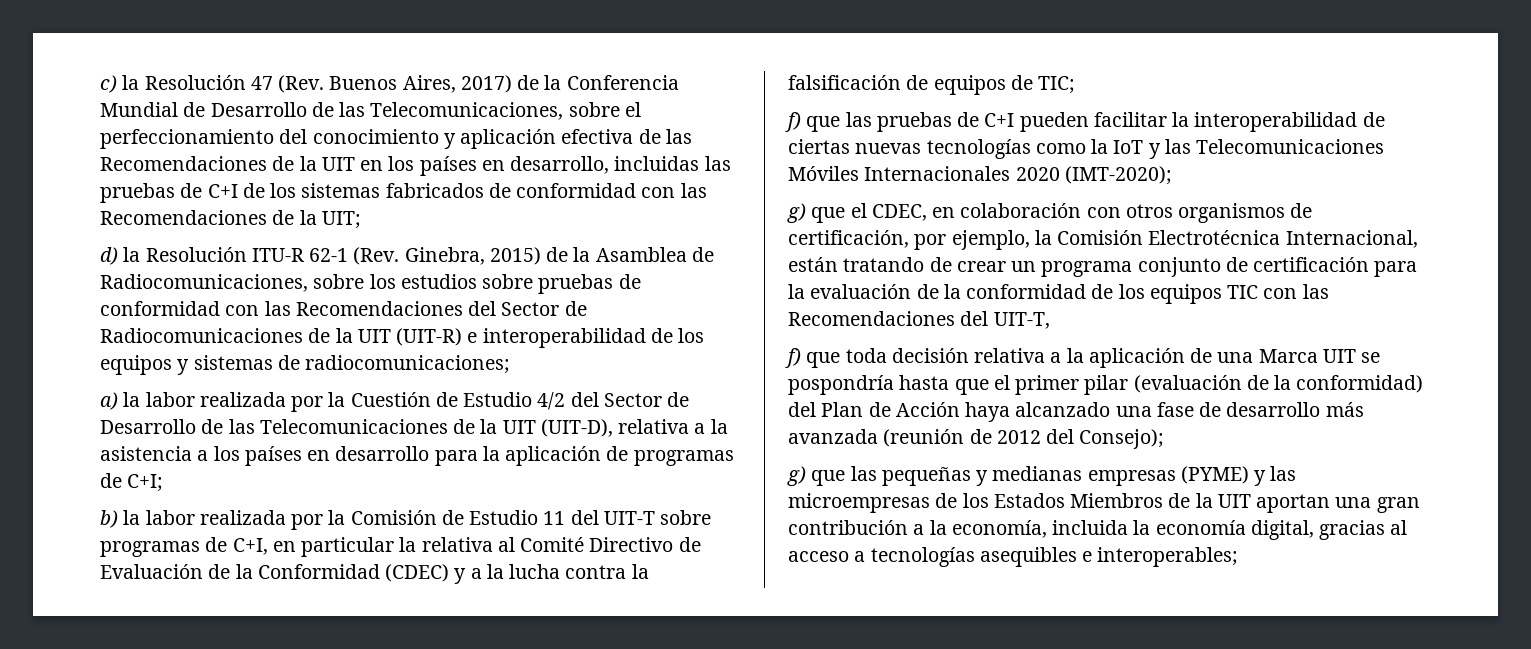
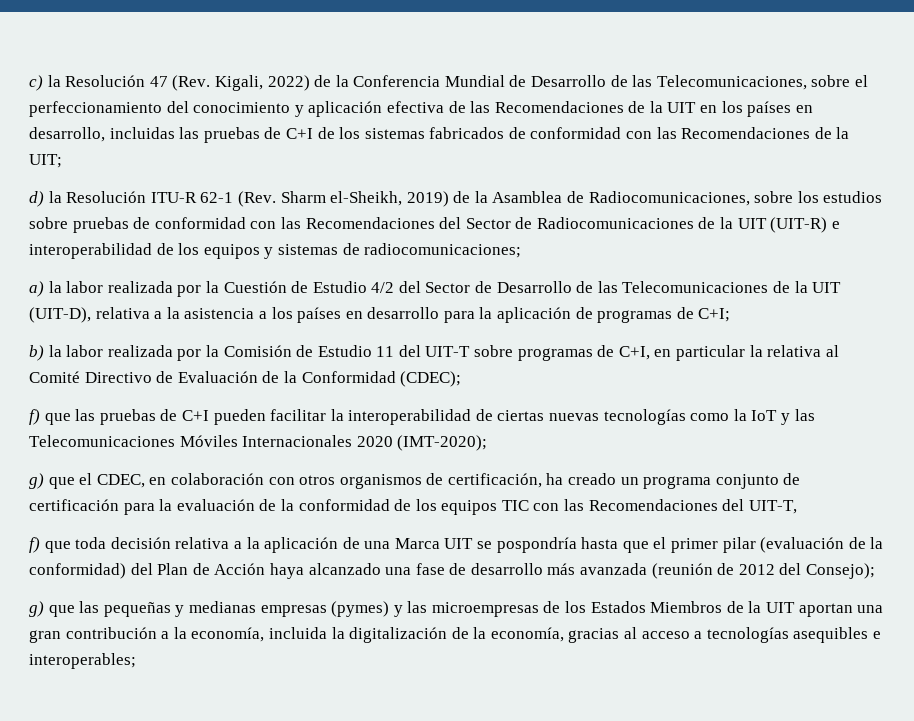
- c) la Resolución 47 (Rev. Buenos Aires, 2017) de la Conferencia Mundial de Desarrollo de las Telecomunicaciones, sobre el perfeccionamiento del conocimiento y aplicación efectiva de las Recomendaciones de la UIT en los países en desarrollo, incluidas las pruebas de C+I de los sistemas fabricados de conformidad con las Recomendaciones de la UIT;
+ c) la Resolución 47 (Rev. Kigali, 2022) de la Conferencia Mundial de Desarrollo de las Telecomunicaciones, sobre el perfeccionamiento del conocimiento y aplicación efectiva de las Recomendaciones de la UIT en los países en desarrollo, incluidas las pruebas de C+I de los sistemas fabricados de conformidad con las Recomendaciones de la UIT;
- d) la Resolución ITU-R 62-1 (Rev. Ginebra, 2015) de la Asamblea de Radiocomunicaciones, sobre los estudios sobre pruebas de conformidad con las Recomendaciones del Sector de Radiocomunicaciones de la UIT (UIT-R) e interoperabilidad de los equipos y sistemas de radiocomunicaciones;
+ d) la Resolución ITU-R 62-1 (Rev. Sharm el-Sheikh, 2019) de la Asamblea de Radiocomunicaciones, sobre los estudios sobre pruebas de conformidad con las Recomendaciones del Sector de Radiocomunicaciones de la UIT (UIT-R) e interoperabilidad de los equipos y sistemas de radiocomunicaciones;
- b) la labor realizada por la Comisión de Estudio 11 del UIT-T sobre programas de C+I, en particular la relativa al Comité Directivo de Evaluación de la Conformidad (CDEC) y a la lucha contra la falsificación de equipos de TIC;
+ b) la labor realizada por la Comisión de Estudio 11 del UIT-T sobre programas de C+I, en particular la relativa al Comité Directivo de Evaluación de la Conformidad (CDEC);
- g) que el CDEC, en colaboración con otros organismos de certificación, por ejemplo, la Comisión Electrotécnica Internacional, están tratando de crear un programa conjunto de certificación para la evaluación de la conformidad de los equipos TIC con las Recomendaciones del UIT‐T,
+ g) que el CDEC, en colaboración con otros organismos de certificación, ha creado un programa conjunto de certificación para la evaluación de la conformidad de los equipos TIC con las Recomendaciones del UIT‐T,
- g) que las pequeñas y medianas empresas (PYME) y las microempresas de los Estados Miembros de la UIT aportan una gran contribución a la economía, incluida la economía digital, gracias al acceso a tecnologías asequibles e interoperables;
+ g) que las pequeñas y medianas empresas (pymes) y las microempresas de los Estados Miembros de la UIT aportan una gran contribución a la economía, incluida la digitalización de la economía, gracias al acceso a tecnologías asequibles e interoperables;

